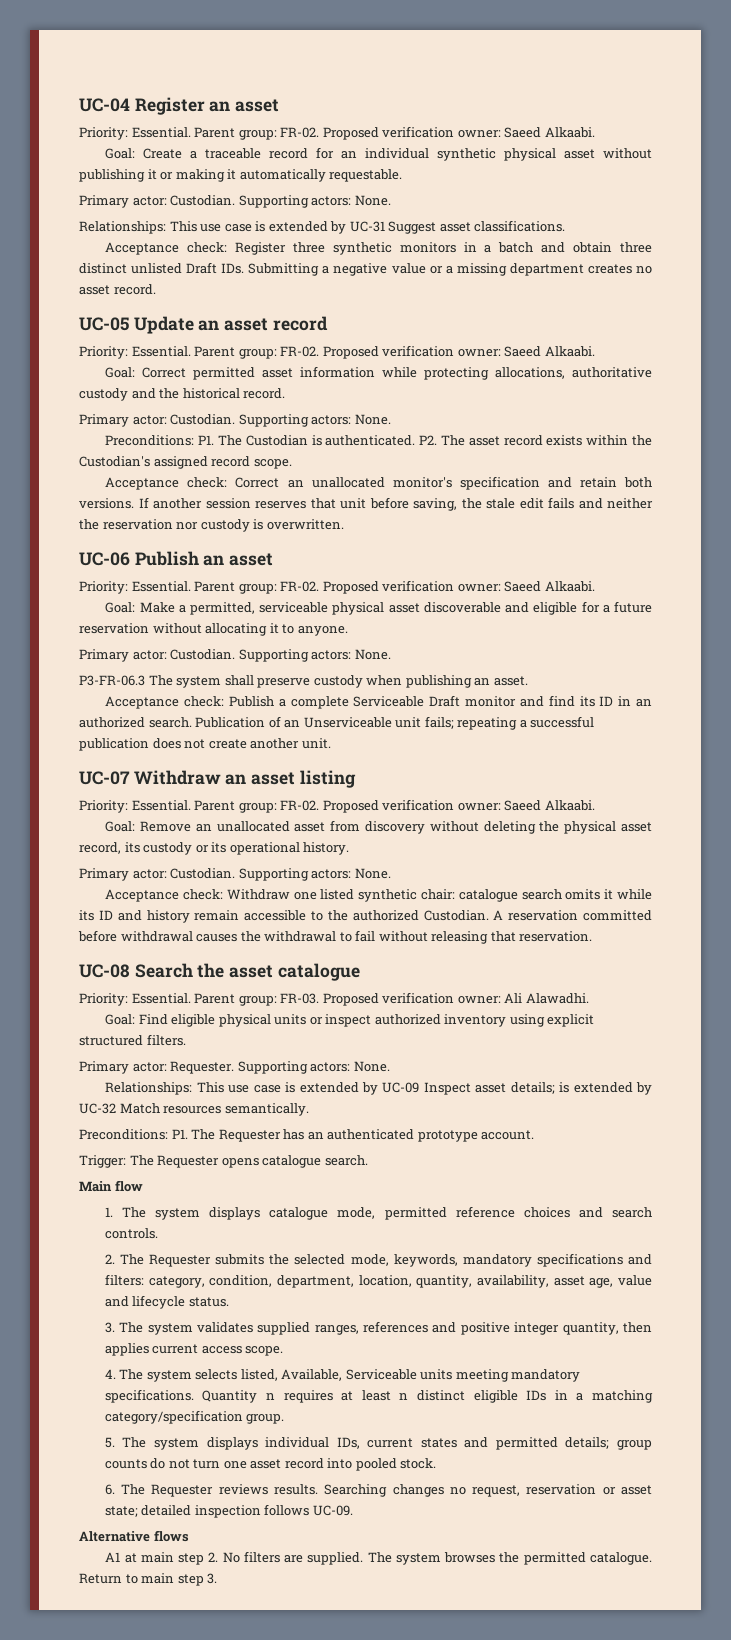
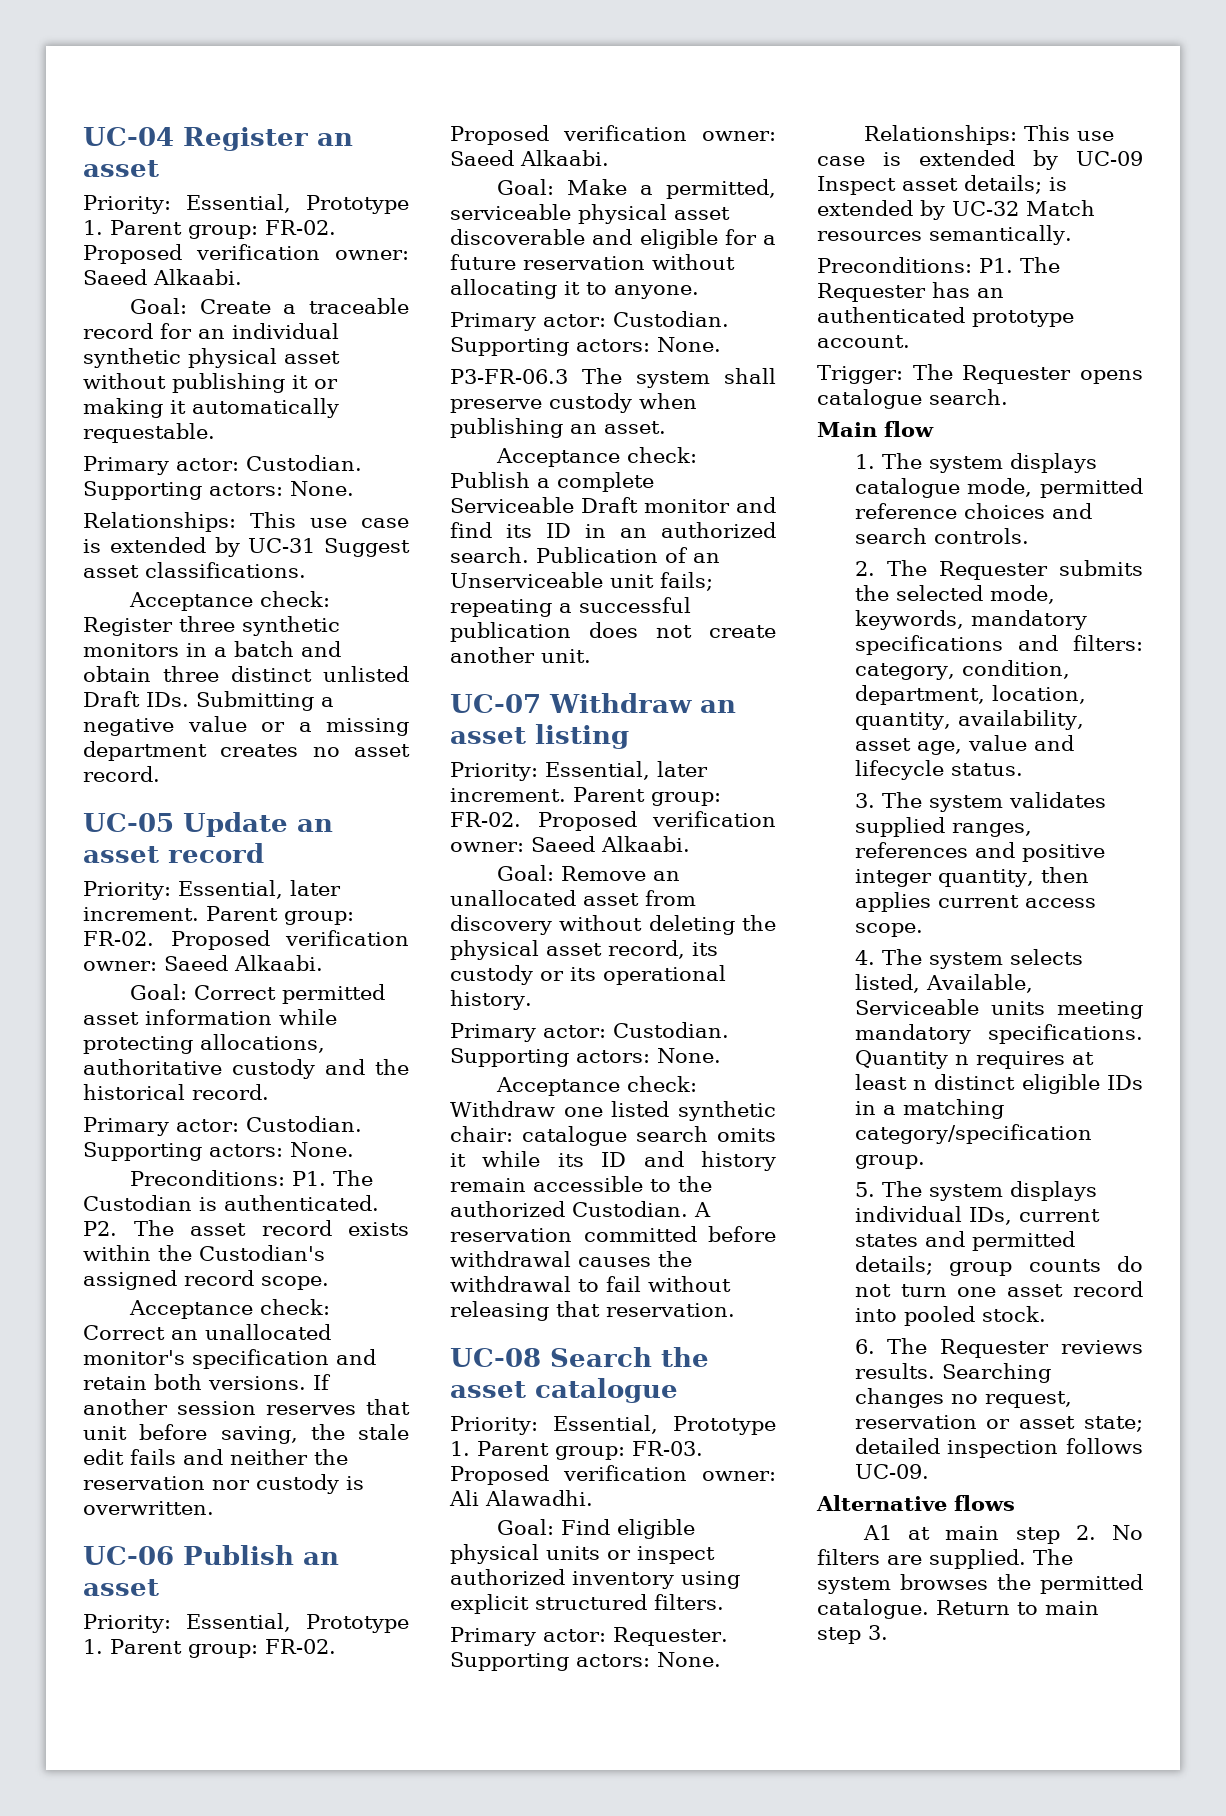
  UC-04 Register an asset
- Priority: Essential. Parent group: FR-02.
+ Priority: Essential, Prototype 1. Parent group: FR-02.
  UC-05 Update an asset record
- Priority: Essential.
+ Priority: Essential, later increment.
  UC-06 Publish an asset
- Priority: Essential. Parent group: FR-02.
+ Priority: Essential, Prototype 1. Parent group: FR-02.
  UC-07 Withdraw an asset listing
- Priority: Essential.
+ Priority: Essential, later increment.
- Priority: Essential. Parent group: FR-03.
+ Priority: Essential, Prototype 1. Parent group: FR-03.

